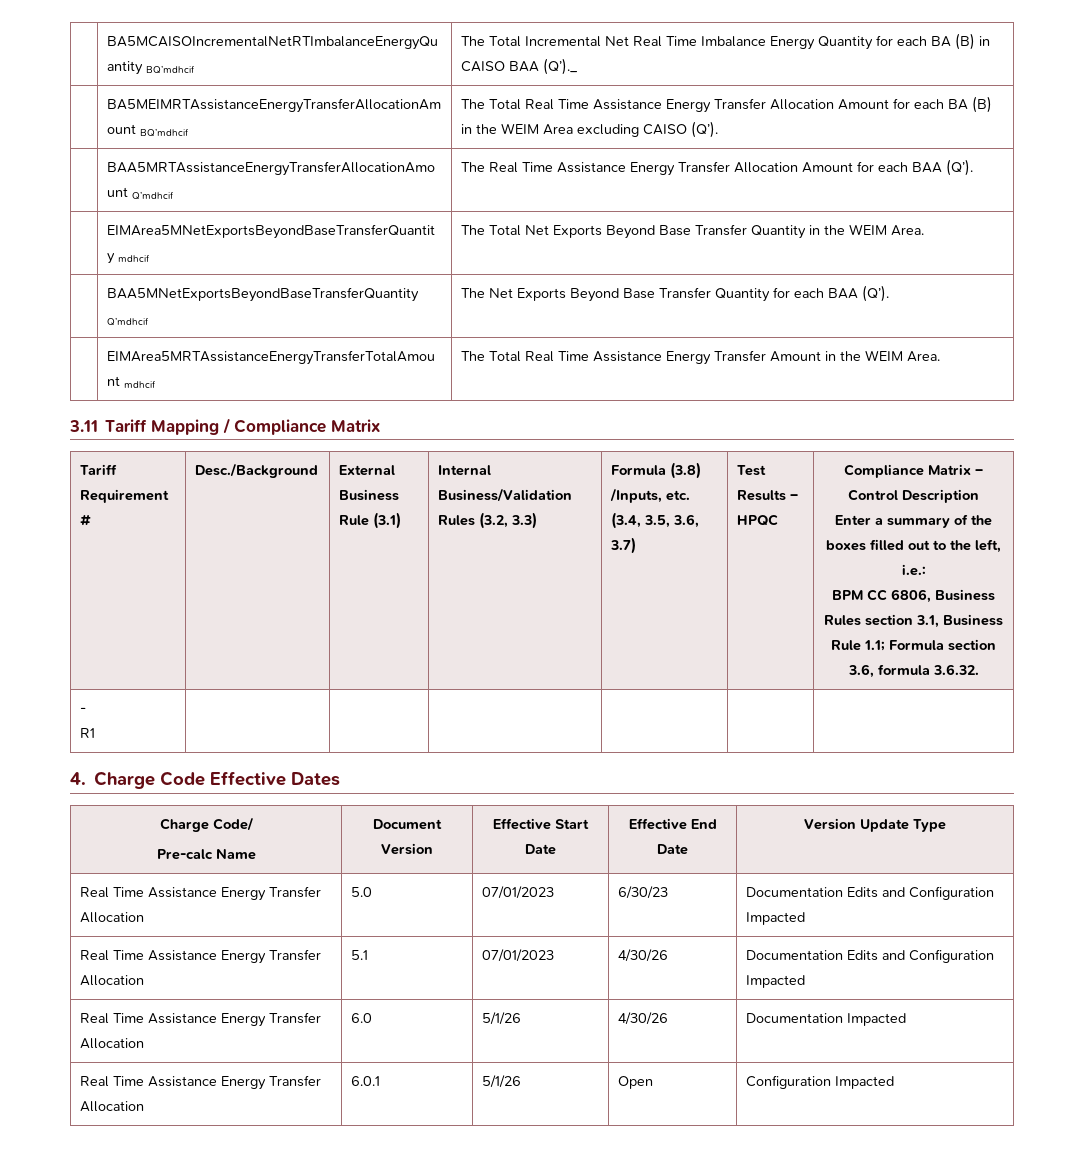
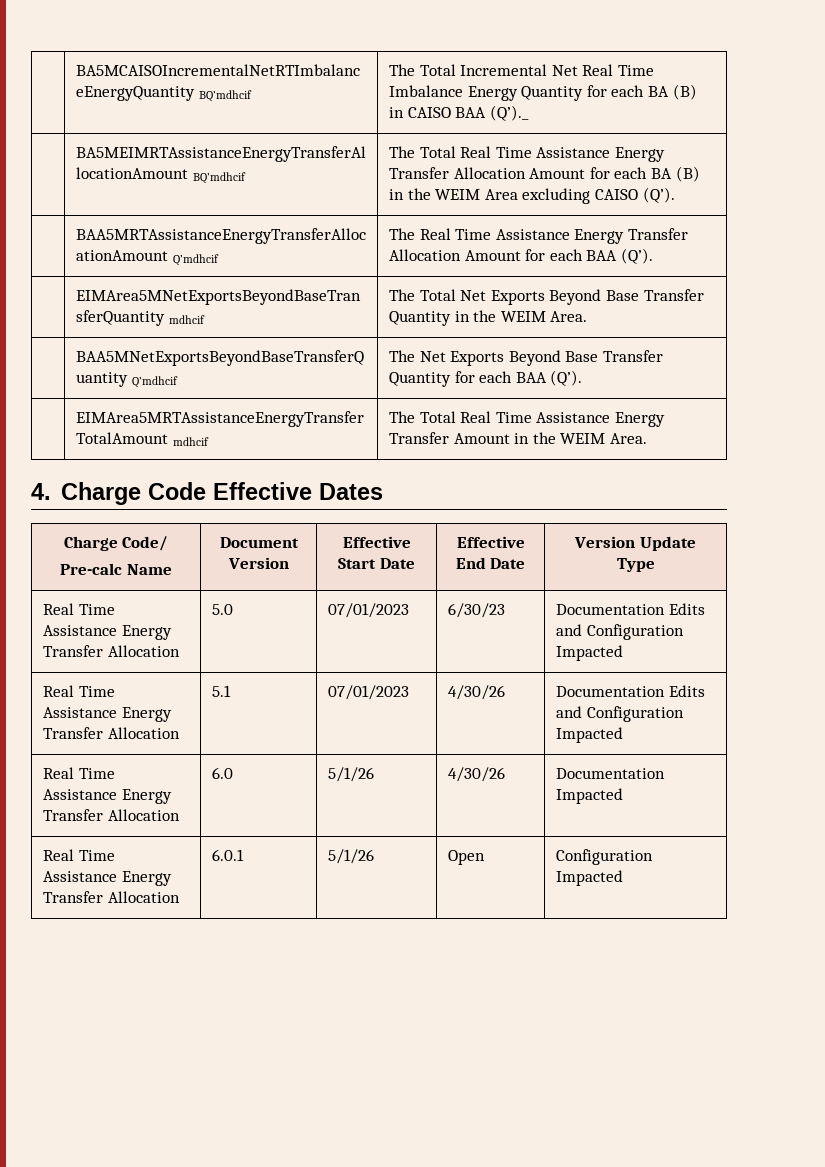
- 3.11 Tariff Mapping / Compliance Matrix
- Tariff Requirement # | Desc./Background | External Business Rule (3.1) | Internal Business/Validation Rules (3.2, 3.3) | Formula (3.8) /Inputs, etc. (3.4, 3.5, 3.6, 3.7) | Test Results – HPQC | Compliance Matrix – Control Description
- Enter a summary of the boxes filled out to the left, i.e.:
- BPM CC 6806, Business Rules section 3.1, Business Rule 1.1; Formula section 3.6, formula 3.6.32.
- -
- R1 | | | | | |

